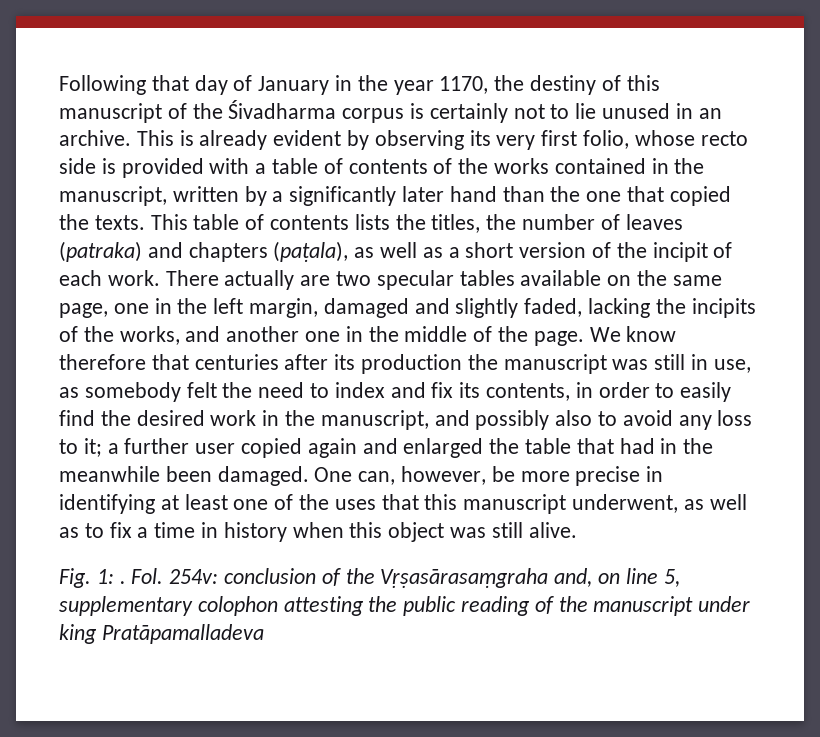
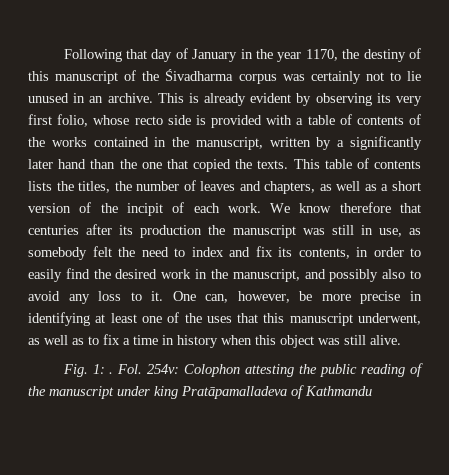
- Following that day of January in the year 1170, the destiny of this manuscript of the Śivadharma corpus is certainly not to lie unused in an archive.
+ Following that day of January in the year 1170, the destiny of this manuscript of the Śivadharma corpus was certainly not to lie unused in an archive.
- This table of contents lists the titles, the number of leaves (patraka) and chapters (paṭala), as well as a short version of the incipit of each work.
+ This table of contents lists the titles, the number of leaves and chapters, as well as a short version of the incipit of each work.
- There actually are two specular tables available on the same page, one in the left margin, damaged and slightly faded, lacking the incipits of the works, and another one in the middle of the page.
- We know therefore that centuries after its production the manuscript was still in use, as somebody felt the need to index and fix its contents, in order to easily find the desired work in the manuscript, and possibly also to avoid any loss to it; a further user copied again and enlarged the table that had in the meanwhile been damaged.
+ We know therefore that centuries after its production the manuscript was still in use, as somebody felt the need to index and fix its contents, in order to easily find the desired work in the manuscript, and possibly also to avoid any loss to it.
- Fol. 254v: conclusion of the Vṛṣasārasaṃgraha and, on line 5, supplementary colophon attesting the public reading of the manuscript under king Pratāpamalladeva
+ Fol. 254v: Colophon attesting the public reading of the manuscript under king Pratāpamalladeva of Kathmandu

